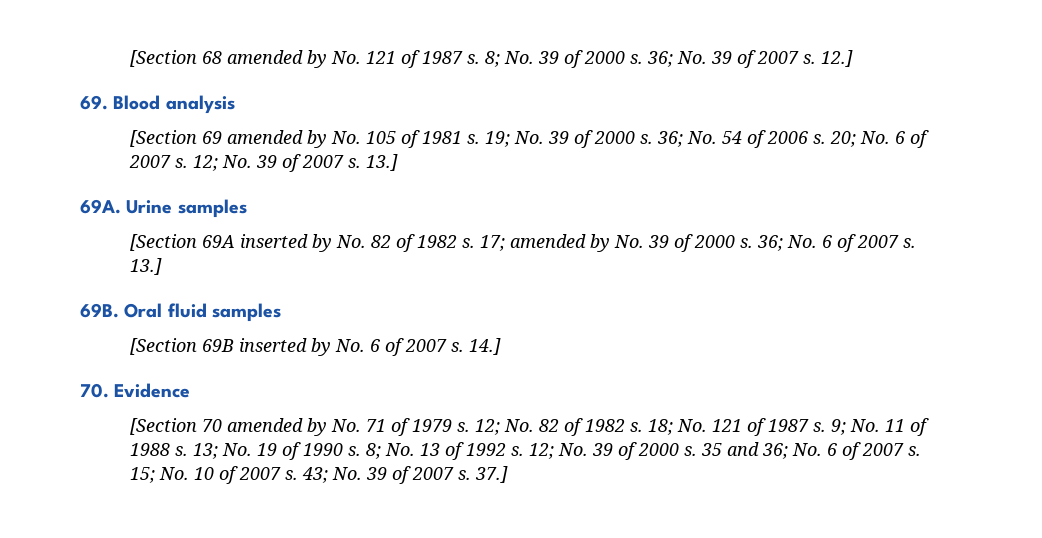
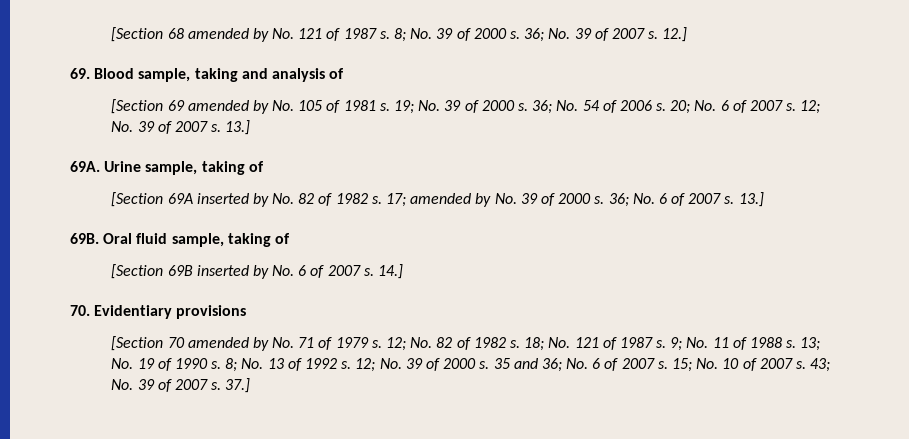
- 69. Blood analysis
+ 69. Blood sample, taking and analysis of
- Urine samples
+ Urine sample, taking of
- Oral fluid samples
+ Oral fluid sample, taking of
- 70. Evidence
+ 70. Evidentiary provisions

